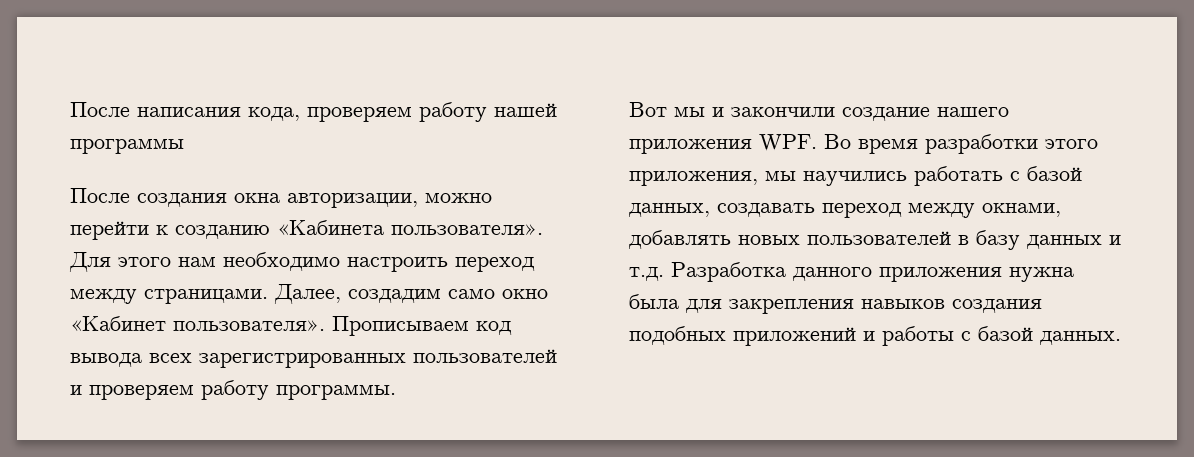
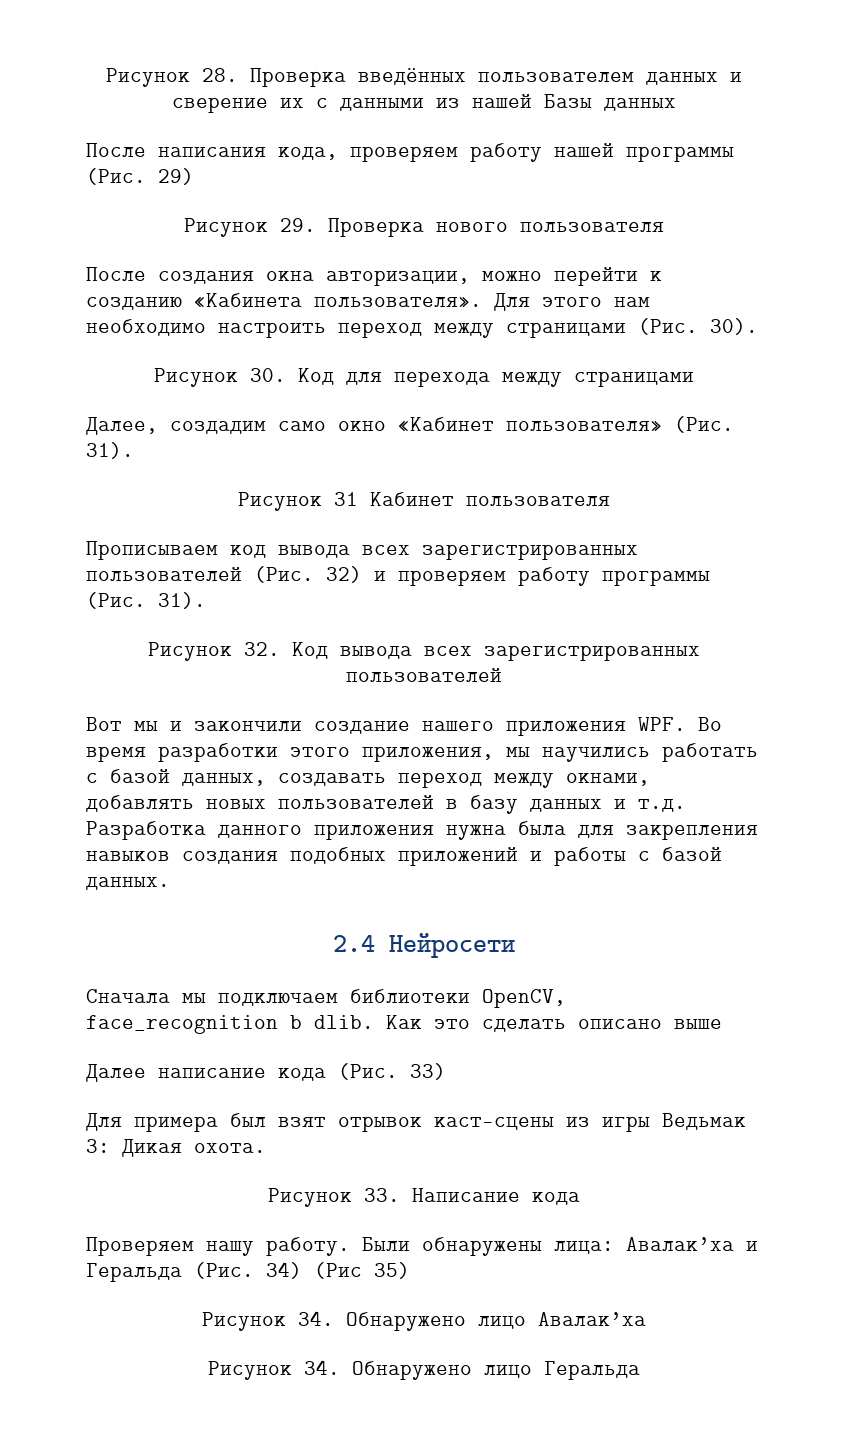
+ Рисунок 28. Проверка введённых пользователем данных и сверение их с данными из нашей Базы данных
- После написания кода, проверяем работу нашей программы
+ После написания кода, проверяем работу нашей программы (Рис. 29)
+ Рисунок 29. Проверка нового пользователя
- Для этого нам необходимо настроить переход между страницами. Далее, создадим само окно «Кабинет пользователя». Прописываем код вывода всех зарегистрированных пользователей и проверяем работу программы.
+ Для этого нам необходимо настроить переход между страницами (Рис. 30).
+ Рисунок 30. Код для перехода между страницами
+ Далее, создадим само окно «Кабинет пользователя» (Рис. 31).
+ Рисунок 31 Кабинет пользователя
+ Прописываем код вывода всех зарегистрированных пользователей (Рис. 32) и проверяем работу программы (Рис. 31).
+ Рисунок 32. Код вывода всех зарегистрированных пользователей
+ 2.4 Нейросети
+ Сначала мы подключаем библиотеки OpenCV, face_recognition b dlib. Как это сделать описано выше
+ Далее написание кода (Рис. 33)
+ Для примера был взят отрывок каст-сцены из игры Ведьмак 3: Дикая охота.
+ Рисунок 33. Написание кода
+ Проверяем нашу работу. Были обнаружены лица: Авалак’ха и Геральда (Рис. 34) (Рис 35)
+ Рисунок 34. Обнаружено лицо Авалак’ха
+ Рисунок 34. Обнаружено лицо Геральда

